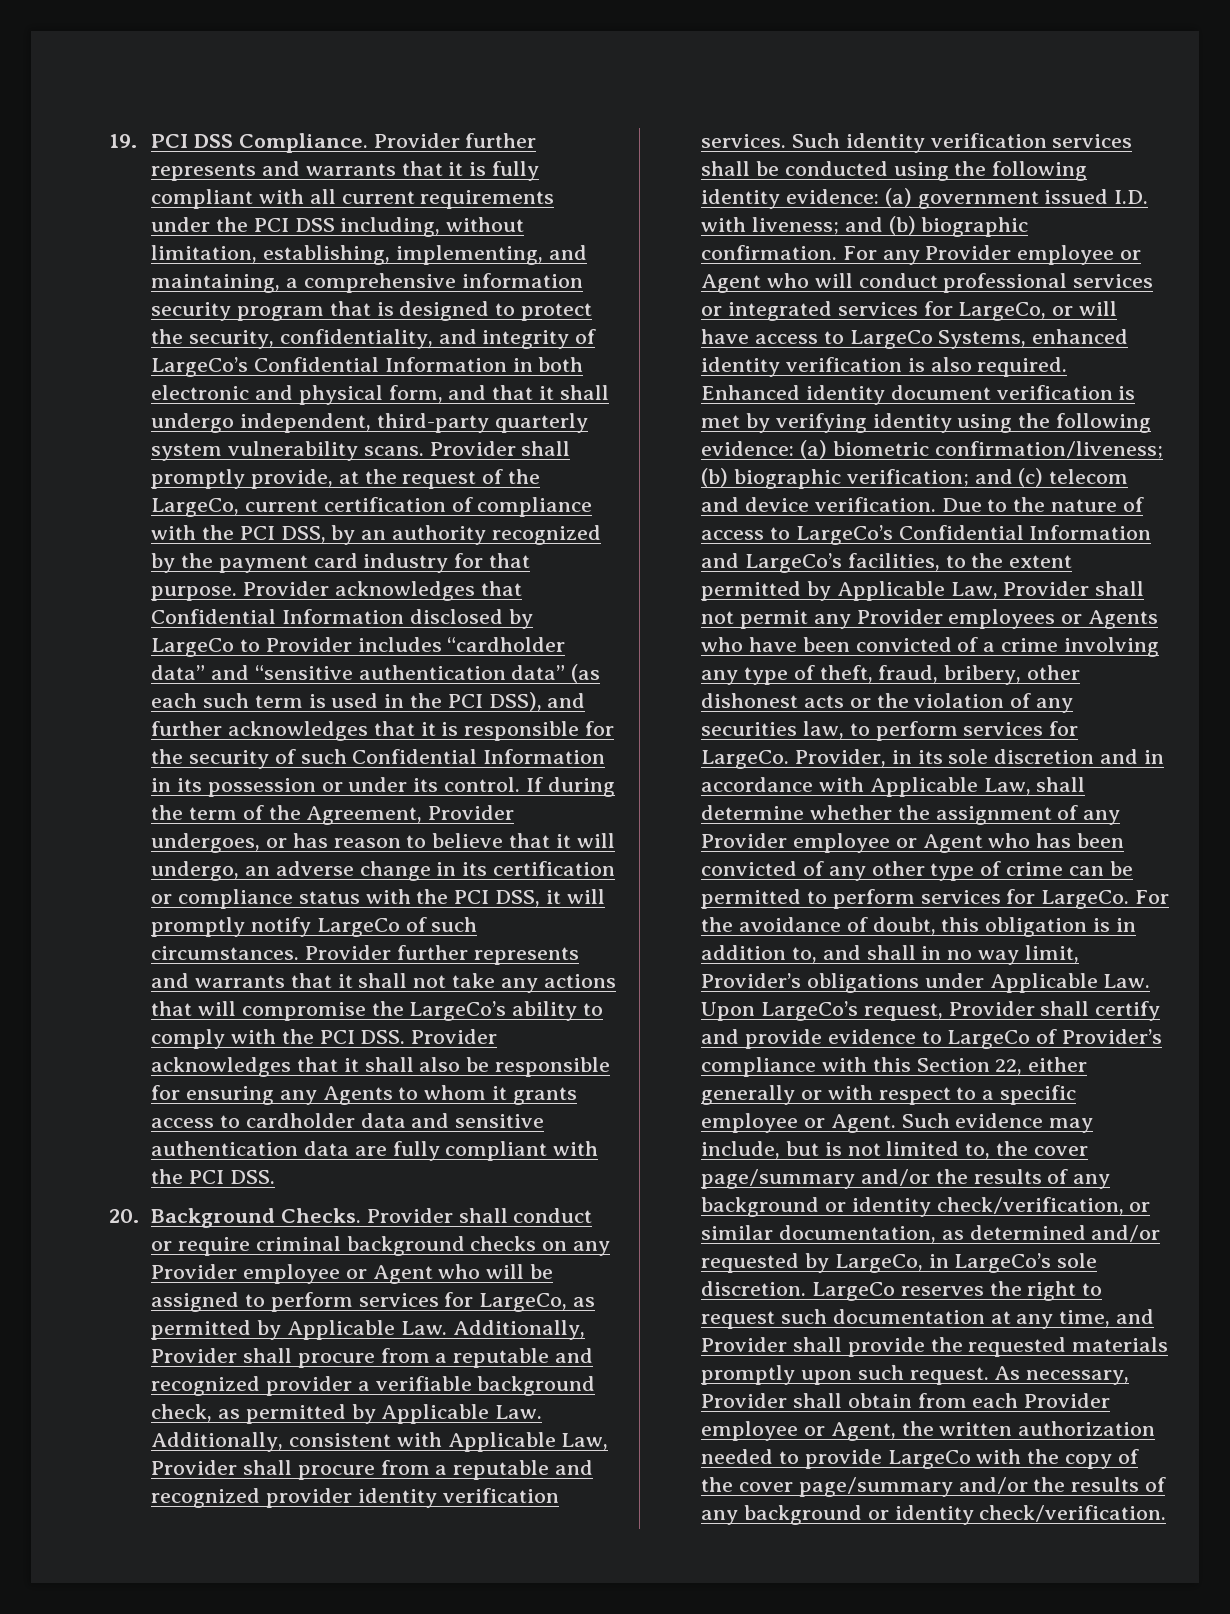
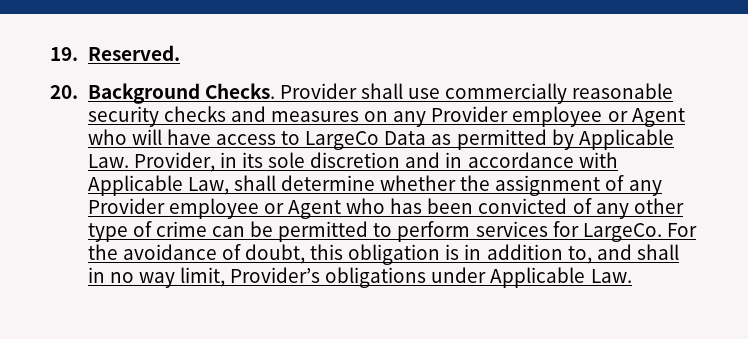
- 19. PCI DSS Compliance. Provider further represents and warrants that it is fully compliant with all current requirements under the PCI DSS including, without limitation, establishing, implementing, and maintaining, a comprehensive information security program that is designed to protect the security, confidentiality, and integrity of LargeCo’s Confidential Information in both electronic and physical form, and that it shall undergo independent, third-party quarterly system vulnerability scans. Provider shall promptly provide, at the request of the LargeCo, current certification of compliance with the PCI DSS, by an authority recognized by the payment card industry for that purpose. Provider acknowledges that Confidential Information disclosed by LargeCo to Provider includes “cardholder data” and “sensitive authentication data” (as each such term is used in the PCI DSS), and further acknowledges that it is responsible for the security of such Confidential Information in its possession or under its control. If during the term of the Agreement, Provider undergoes, or has reason to believe that it will undergo, an adverse change in its certification or compliance status with the PCI DSS, it will promptly notify LargeCo of such circumstances. Provider further represents and warrants that it shall not take any actions that will compromise the LargeCo’s ability to comply with the PCI DSS. Provider acknowledges that it shall also be responsible for ensuring any Agents to whom it grants access to cardholder data and sensitive authentication data are fully compliant with the PCI DSS.
+ 19. Reserved.
- Provider shall conduct or require criminal background checks on any Provider employee or Agent who will be assigned to perform services for LargeCo, as permitted by Applicable Law. Additionally, Provider shall procure from a reputable and recognized provider a verifiable background check, as permitted by Applicable Law. Additionally, consistent with Applicable Law, Provider shall procure from a reputable and recognized provider identity verification services. Such identity verification services shall be conducted using the following identity evidence: (a) government issued I.D. with liveness; and (b) biographic confirmation. For any Provider employee or Agent who will conduct professional services or integrated services for LargeCo, or will have access to LargeCo Systems, enhanced identity verification is also required. Enhanced identity document verification is met by verifying identity using the following evidence: (a) biometric confirmation/liveness; (b) biographic verification; and (c) telecom and device verification. Due to the nature of access to LargeCo’s Confidential Information and LargeCo’s facilities, to the extent permitted by Applicable Law, Provider shall not permit any Provider employees or Agents who have been convicted of a crime involving any type of theft, fraud, bribery, other dishonest acts or the violation of any securities law, to perform services for LargeCo. Provider, in its sole discretion and in accordance with Applicable Law, shall determine whether the assignment of any Provider employee or Agent who has been convicted of any other type of crime can be permitted to perform services for LargeCo.
+ Provider shall use commercially reasonable security checks and measures on any Provider employee or Agent who will have access to LargeCo Data as permitted by Applicable Law. Provider, in its sole discretion and in accordance with Applicable Law, shall determine whether the assignment of any Provider employee or Agent who has been convicted of any other type of crime can be permitted to perform services for LargeCo.
- For the avoidance of doubt, this obligation is in addition to, and shall in no way limit, Provider’s obligations under Applicable Law. Upon LargeCo’s request, Provider shall certify and provide evidence to LargeCo of Provider’s compliance with this Section 22, either generally or with respect to a specific employee or Agent. Such evidence may include, but is not limited to, the cover page/summary and/or the results of any background or identity check/verification, or similar documentation, as determined and/or requested by LargeCo, in LargeCo’s sole discretion. LargeCo reserves the right to request such documentation at any time, and Provider shall provide the requested materials promptly upon such request. As necessary, Provider shall obtain from each Provider employee or Agent, the written authorization needed to provide LargeCo with the copy of the cover page/summary and/or the results of any background or identity check/verification.
+ For the avoidance of doubt, this obligation is in addition to, and shall in no way limit, Provider’s obligations under Applicable Law.

